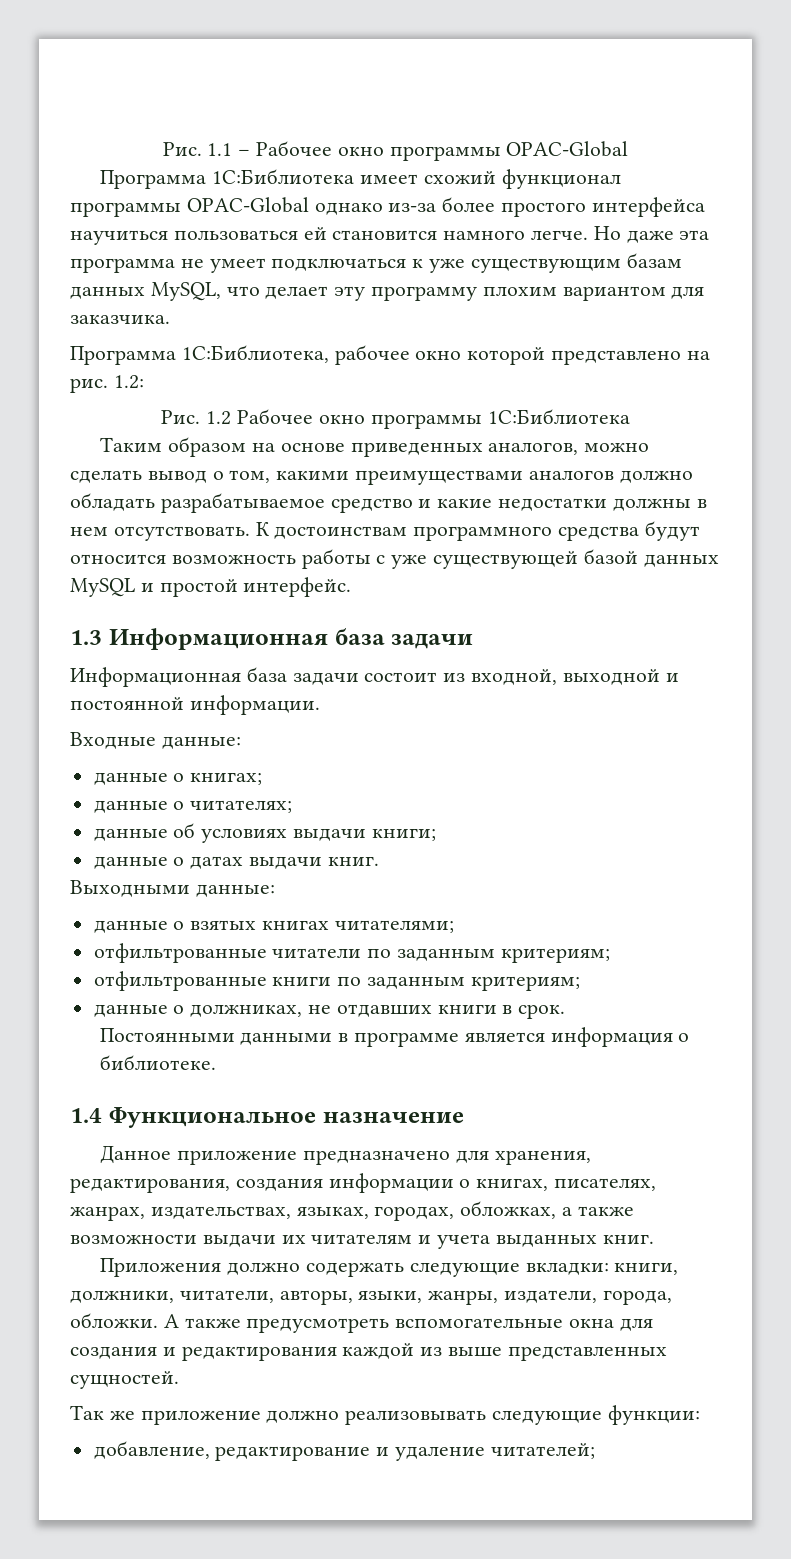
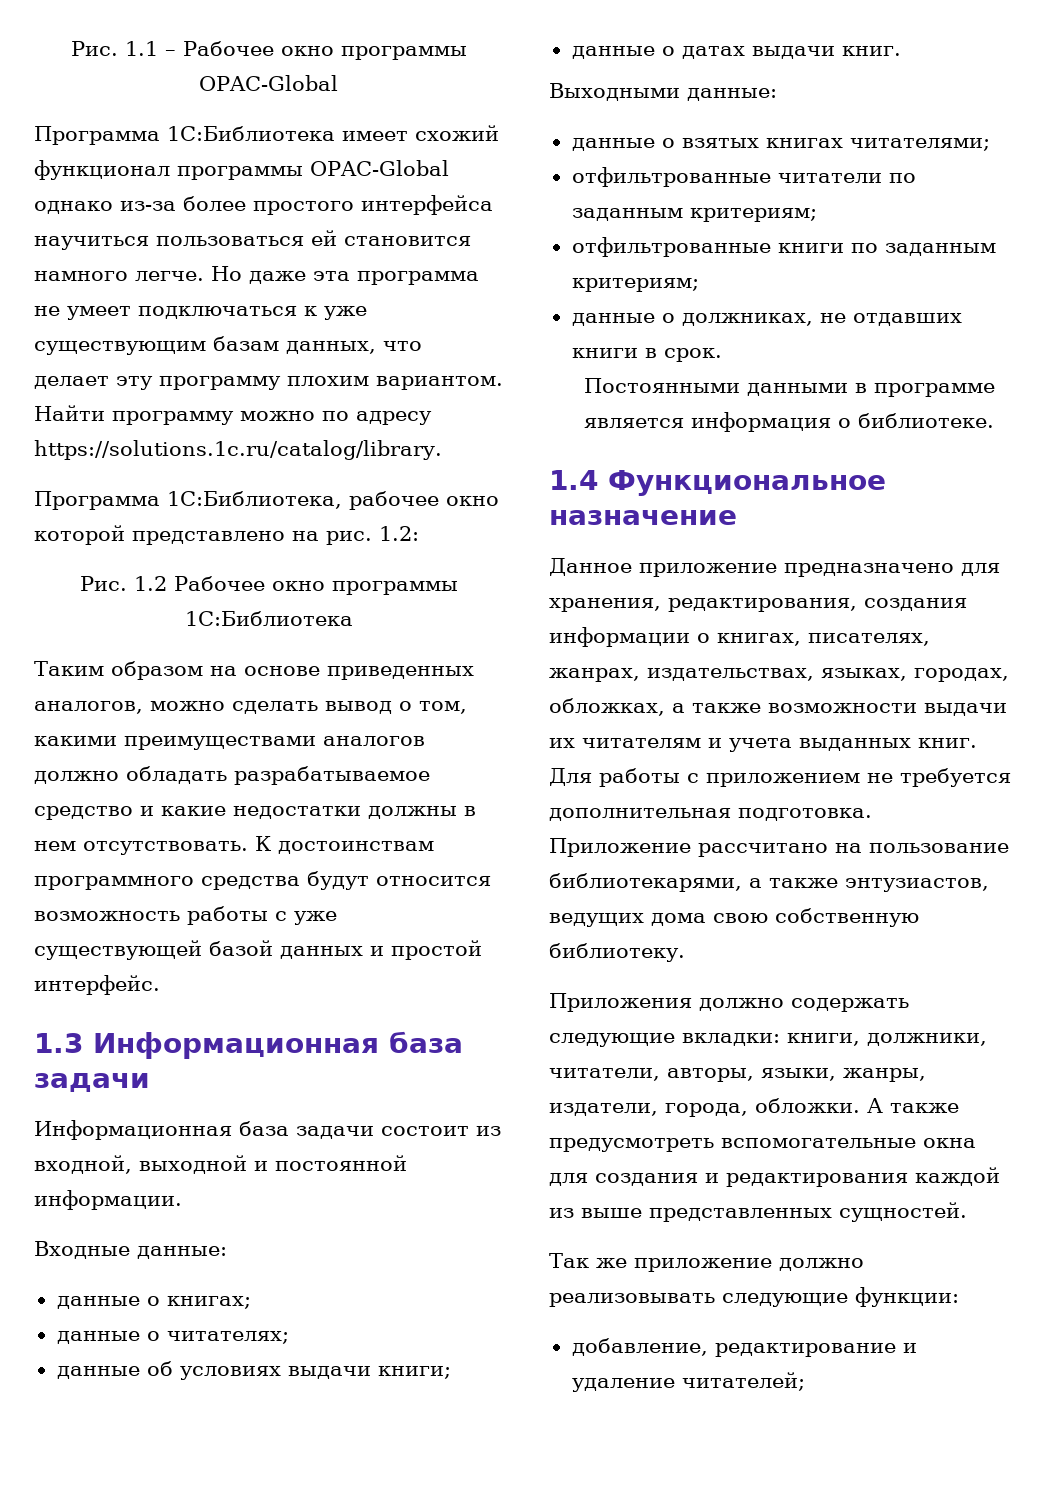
- Но даже эта программа не умеет подключаться к уже существующим базам данных MySQL, что делает эту программу плохим вариантом для заказчика.
+ Но даже эта программа не умеет подключаться к уже существующим базам данных, что делает эту программу плохим вариантом. Найти программу можно по адресу https://solutions.1c.ru/catalog/library.
- К достоинствам программного средства будут относится возможность работы с уже существующей базой данных MySQL и простой интерфейс.
+ К достоинствам программного средства будут относится возможность работы с уже существующей базой данных и простой интерфейс.
+ Для работы с приложением не требуется дополнительная подготовка. Приложение рассчитано на пользование библиотекарями, а также энтузиастов, ведущих дома свою собственную библиотеку.

